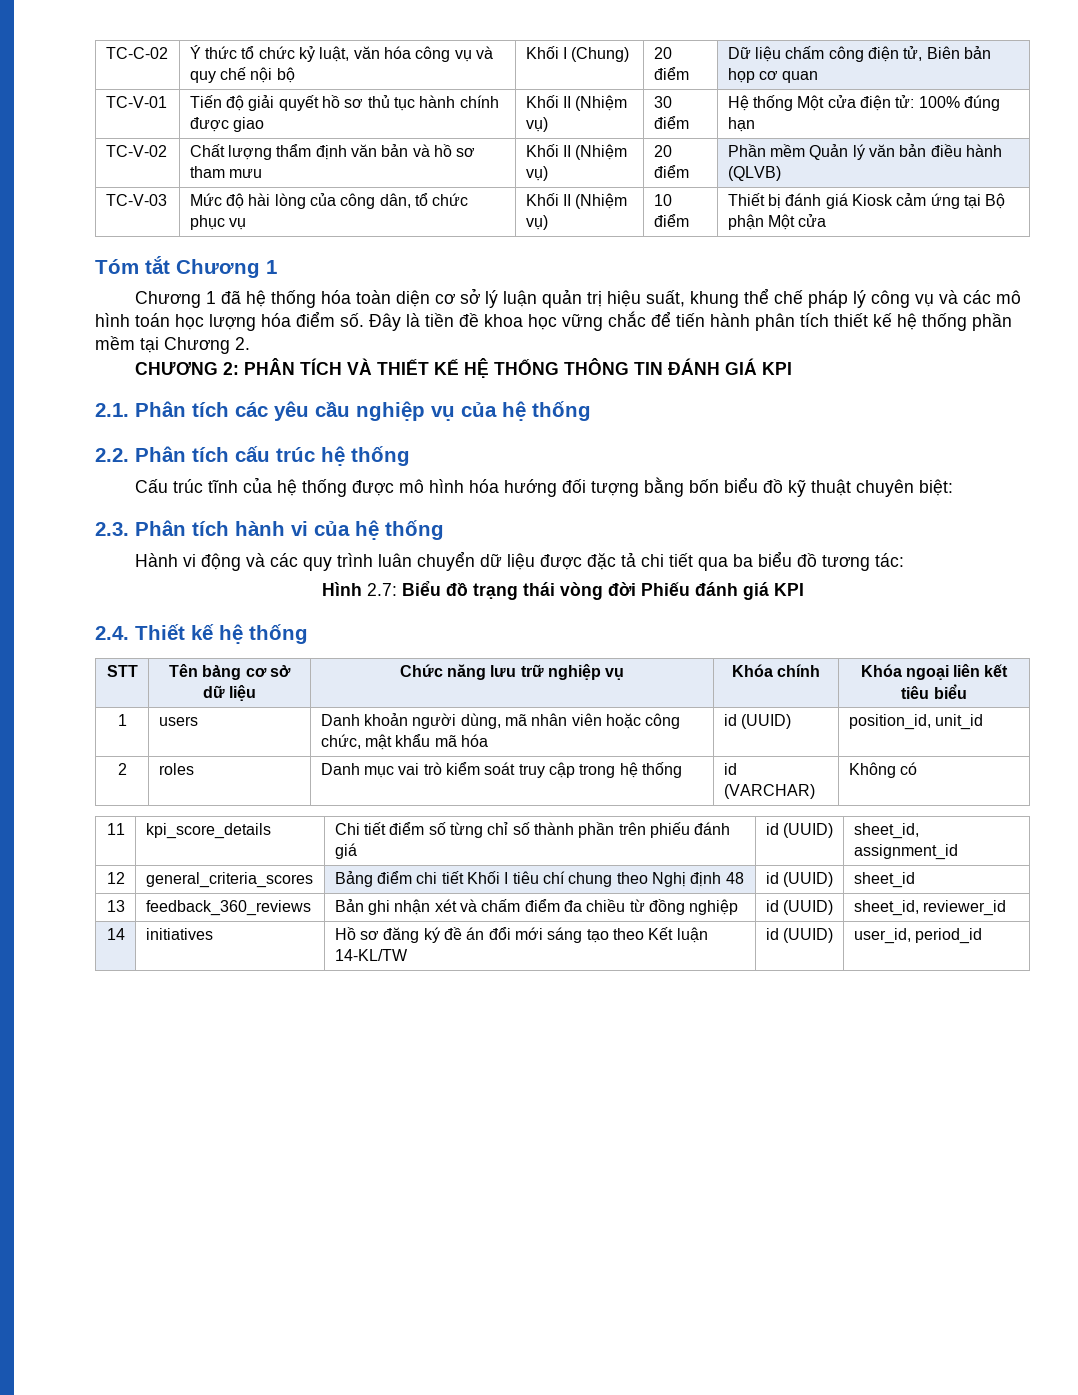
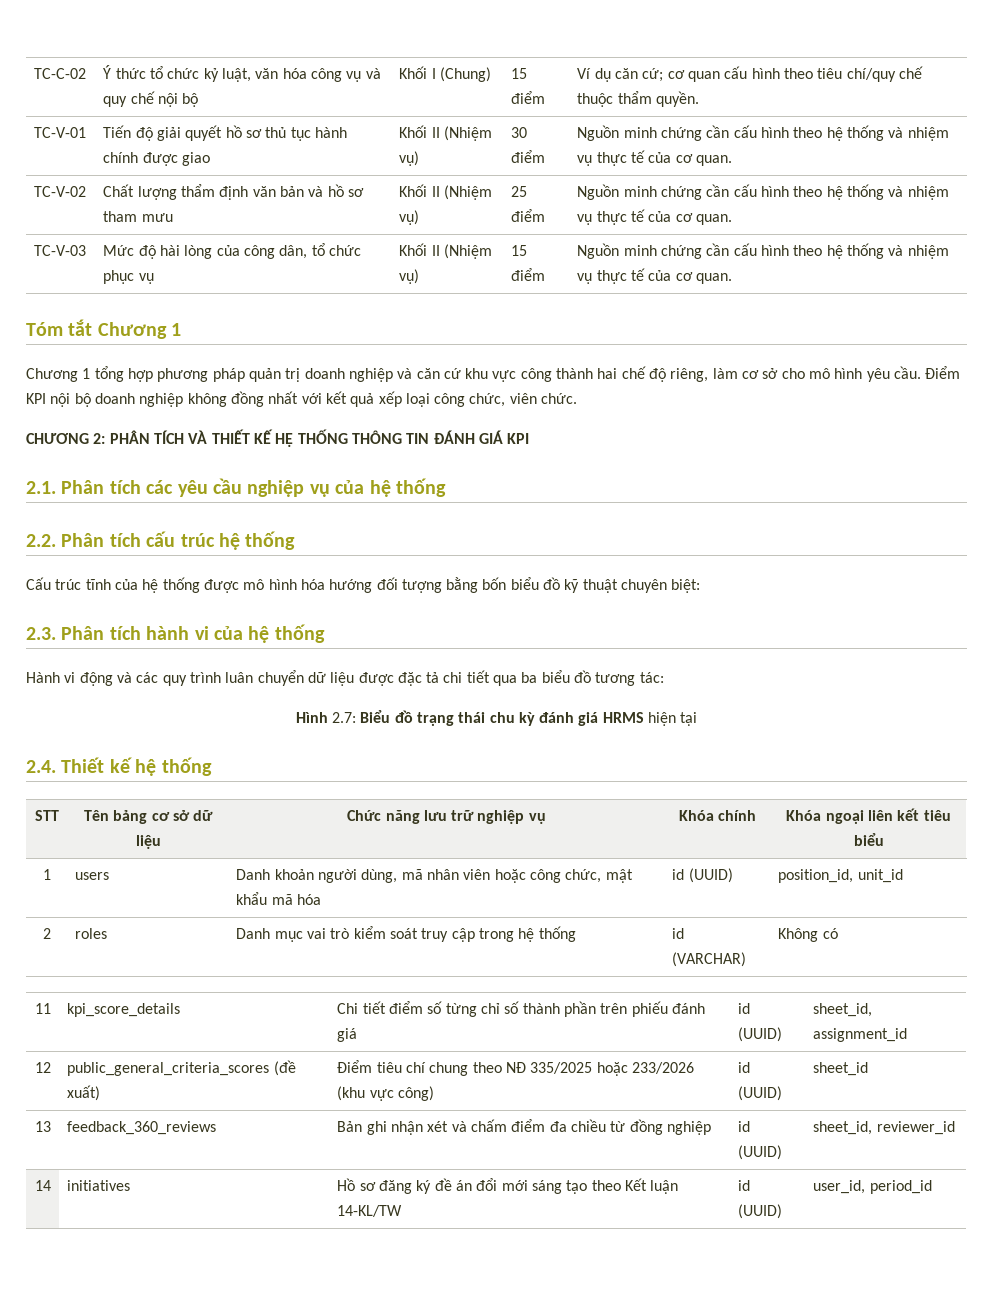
- TC-C-02 | Ý thức tổ chức kỷ luật, văn hóa công vụ và quy chế nội bộ | Khối I (Chung) | 20 điểm | Dữ liệu chấm công điện tử, Biên bản họp cơ quan
+ TC-C-02 | Ý thức tổ chức kỷ luật, văn hóa công vụ và quy chế nội bộ | Khối I (Chung) | 15 điểm | Ví dụ căn cứ; cơ quan cấu hình theo tiêu chí/quy chế thuộc thẩm quyền.
- TC-V-01 | Tiến độ giải quyết hồ sơ thủ tục hành chính được giao | Khối II (Nhiệm vụ) | 30 điểm | Hệ thống Một cửa điện tử: 100% đúng hạn
+ TC-V-01 | Tiến độ giải quyết hồ sơ thủ tục hành chính được giao | Khối II (Nhiệm vụ) | 30 điểm | Nguồn minh chứng cần cấu hình theo hệ thống và nhiệm vụ thực tế của cơ quan.
- TC-V-02 | Chất lượng thẩm định văn bản và hồ sơ tham mưu | Khối II (Nhiệm vụ) | 20 điểm | Phần mềm Quản lý văn bản điều hành (QLVB)
+ TC-V-02 | Chất lượng thẩm định văn bản và hồ sơ tham mưu | Khối II (Nhiệm vụ) | 25 điểm | Nguồn minh chứng cần cấu hình theo hệ thống và nhiệm vụ thực tế của cơ quan.
- TC-V-03 | Mức độ hài lòng của công dân, tổ chức phục vụ | Khối II (Nhiệm vụ) | 10 điểm | Thiết bị đánh giá Kiosk cảm ứng tại Bộ phận Một cửa
+ TC-V-03 | Mức độ hài lòng của công dân, tổ chức phục vụ | Khối II (Nhiệm vụ) | 15 điểm | Nguồn minh chứng cần cấu hình theo hệ thống và nhiệm vụ thực tế của cơ quan.
- Chương 1 đã hệ thống hóa toàn diện cơ sở lý luận quản trị hiệu suất, khung thể chế pháp lý công vụ và các mô hình toán học lượng hóa điểm số. Đây là tiền đề khoa học vững chắc để tiến hành phân tích thiết kế hệ thống phần mềm tại Chương 2.
+ Chương 1 tổng hợp phương pháp quản trị doanh nghiệp và căn cứ khu vực công thành hai chế độ riêng, làm cơ sở cho mô hình yêu cầu. Điểm KPI nội bộ doanh nghiệp không đồng nhất với kết quả xếp loại công chức, viên chức.
- Hình 2.7: Biểu đồ trạng thái vòng đời Phiếu đánh giá KPI
+ Hình 2.7: Biểu đồ trạng thái chu kỳ đánh giá HRMS hiện tại
- 12 | general_criteria_scores | Bảng điểm chi tiết Khối I tiêu chí chung theo Nghị định 48 | id (UUID) | sheet_id
+ 12 | public_general_criteria_scores (đề xuất) | Điểm tiêu chí chung theo NĐ 335/2025 hoặc 233/2026 (khu vực công) | id (UUID) | sheet_id

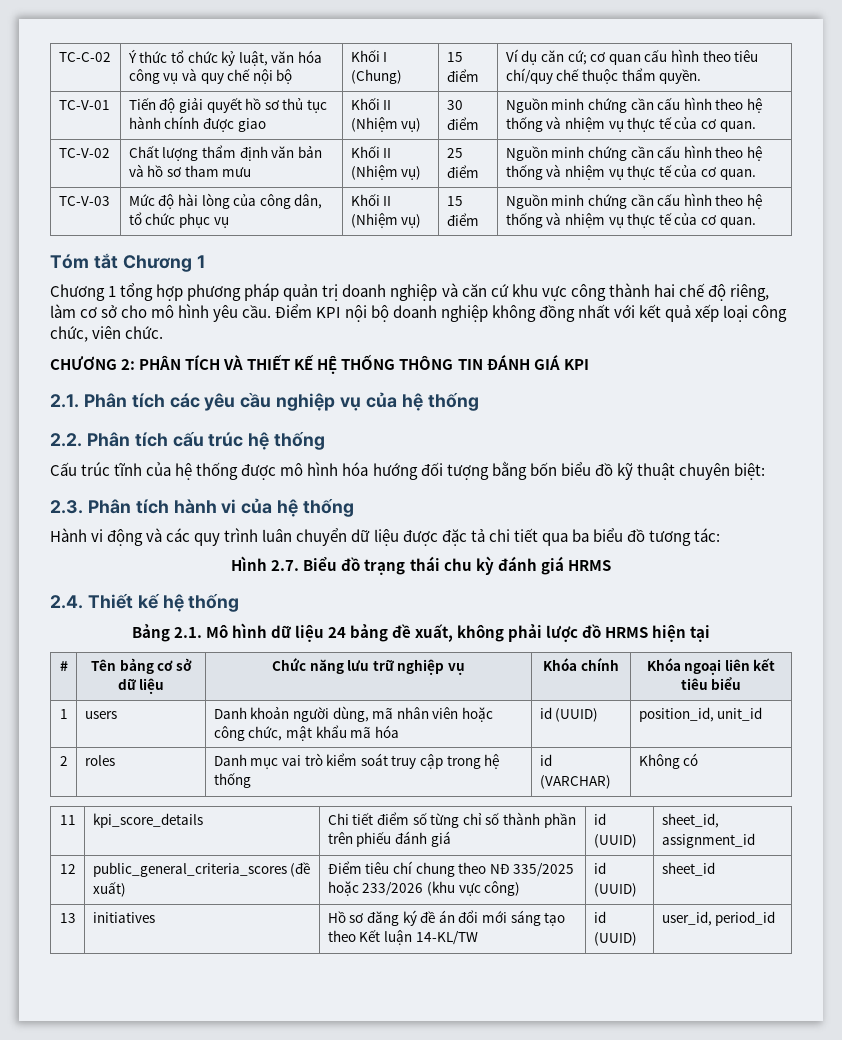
- Hình 2.7: Biểu đồ trạng thái chu kỳ đánh giá HRMS hiện tại
+ Hình 2.7. Biểu đồ trạng thái chu kỳ đánh giá HRMS
- STT | Tên bảng cơ sở dữ liệu | Chức năng lưu trữ nghiệp vụ | Khóa chính | Khóa ngoại liên kết tiêu biểu
+ Bảng 2.1. Mô hình dữ liệu 24 bảng đề xuất, không phải lược đồ HRMS hiện tại
+ # | Tên bảng cơ sở dữ liệu | Chức năng lưu trữ nghiệp vụ | Khóa chính | Khóa ngoại liên kết tiêu biểu
- 13 | feedback_360_reviews | Bản ghi nhận xét và chấm điểm đa chiều từ đồng nghiệp | id (UUID) | sheet_id, reviewer_id
- 14 | initiatives | Hồ sơ đăng ký đề án đổi mới sáng tạo theo Kết luận 14-KL/TW | id (UUID) | user_id, period_id
+ 13 | initiatives | Hồ sơ đăng ký đề án đổi mới sáng tạo theo Kết luận 14-KL/TW | id (UUID) | user_id, period_id

